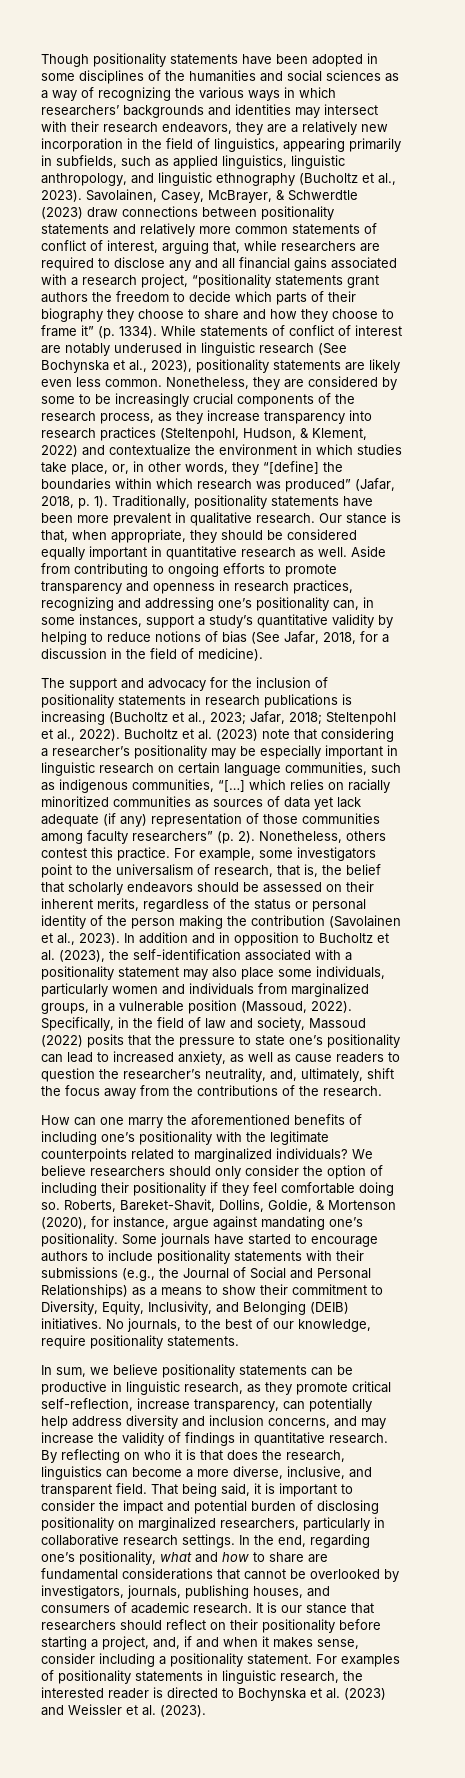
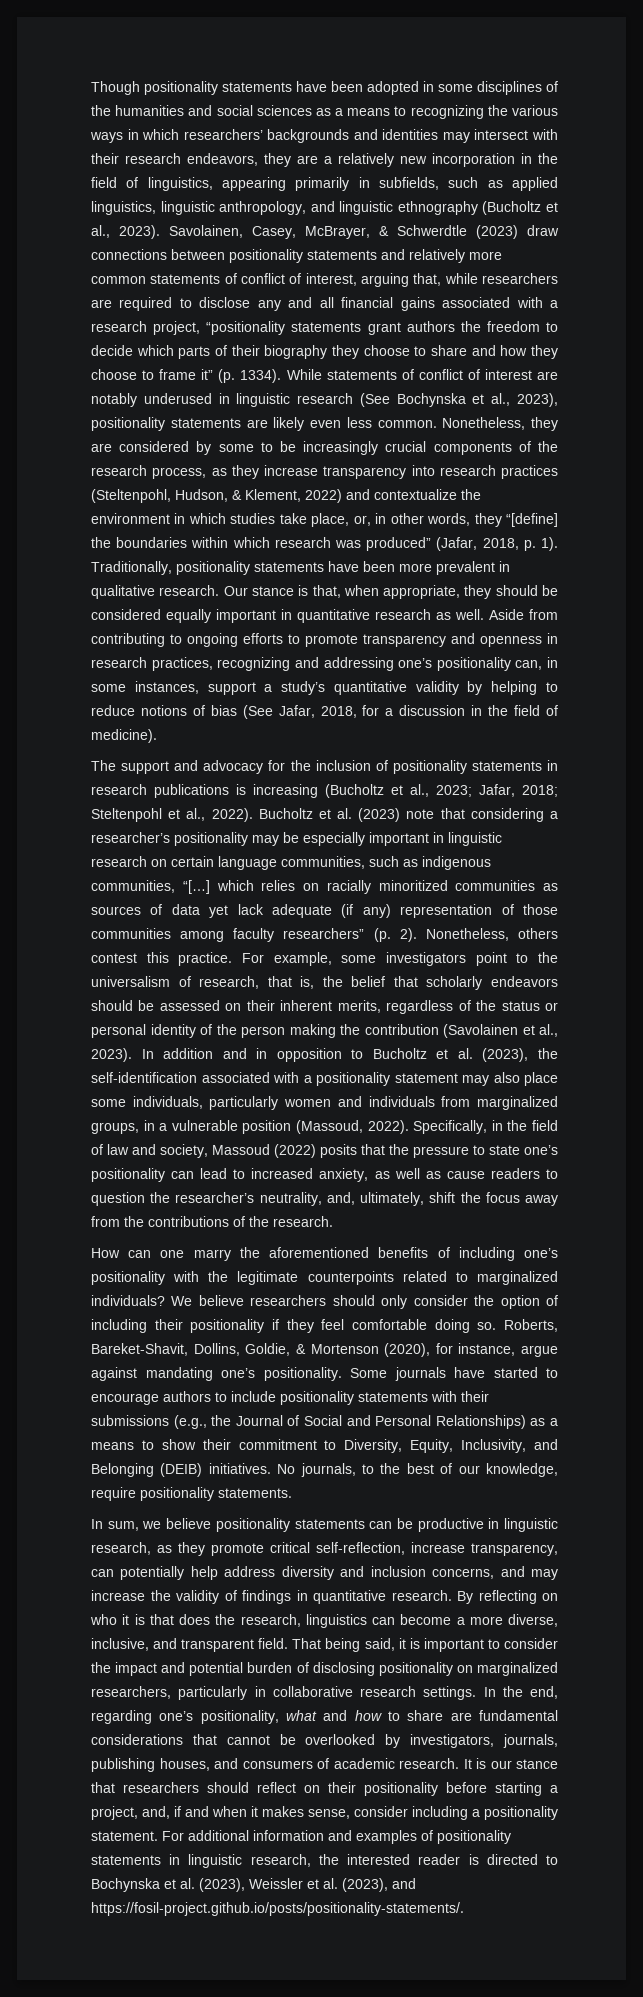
- Though positionality statements have been adopted in some disciplines of the humanities and social sciences as a way of recognizing the various ways in which researchers’ backgrounds and identities may intersect with their research endeavors, they are a relatively new incorporation in the field of linguistics, appearing primarily in subfields, such as applied linguistics, linguistic anthropology, and linguistic ethnography (Bucholtz et al., 2023).
+ Though positionality statements have been adopted in some disciplines of the humanities and social sciences as a means to recognizing the various ways in which researchers’ backgrounds and identities may intersect with their research endeavors, they are a relatively new incorporation in the field of linguistics, appearing primarily in subfields, such as applied linguistics, linguistic anthropology, and linguistic ethnography (Bucholtz et al., 2023).
- For examples of positionality statements in linguistic research, the interested reader is directed to Bochynska et al. (2023) and Weissler et al. (2023).
+ For additional information and examples of positionality statements in linguistic research, the interested reader is directed to Bochynska et al. (2023), Weissler et al. (2023), and https://fosil-project.github.io/posts/positionality-statements/.

